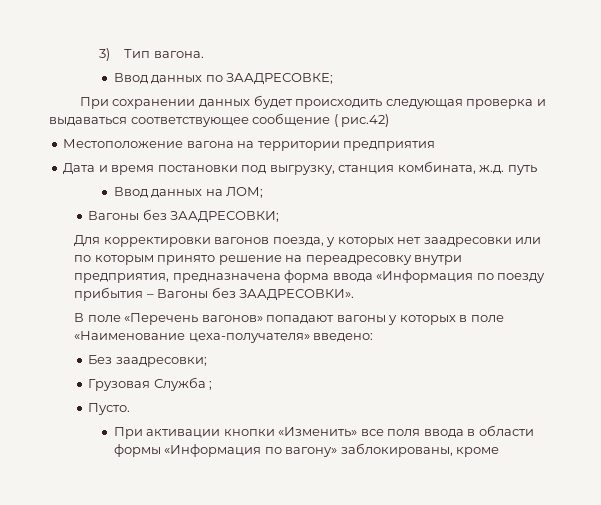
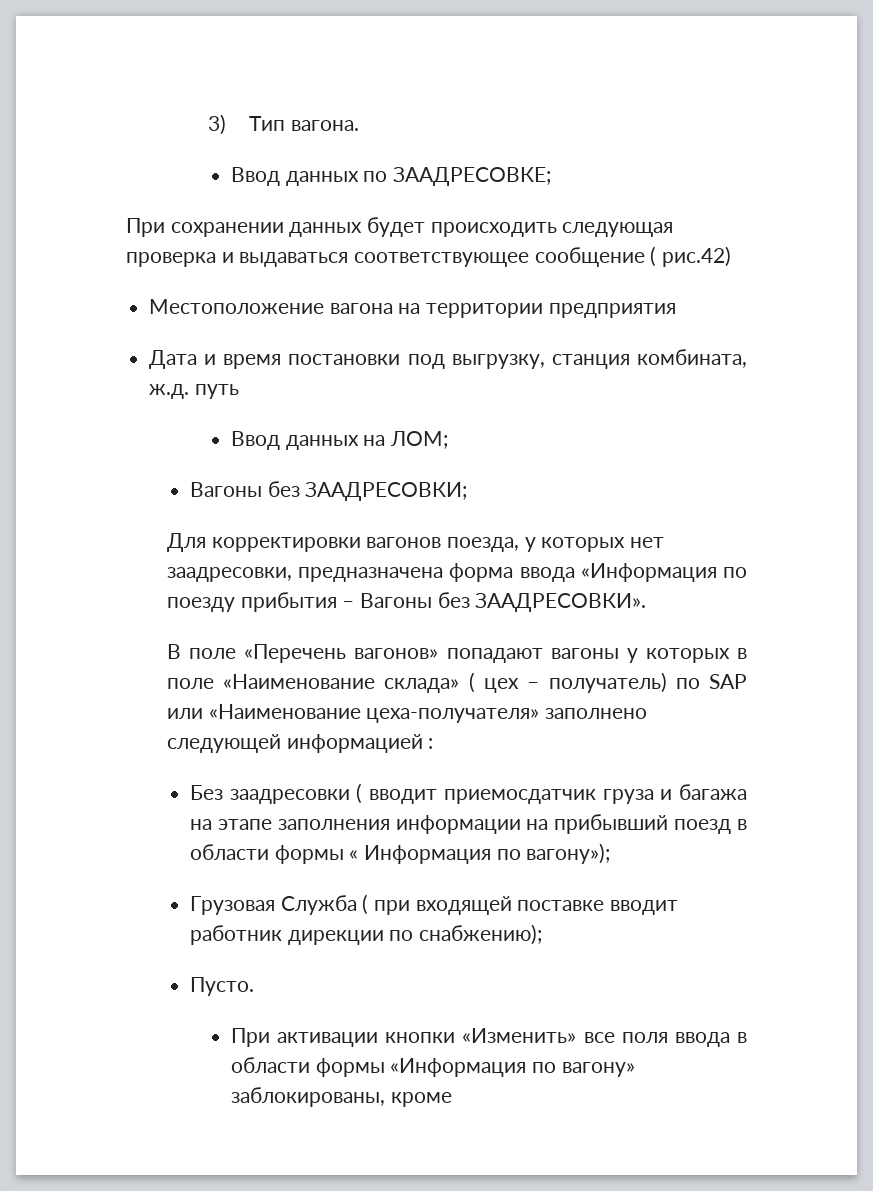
- Для корректировки вагонов поезда, у которых нет заадресовки или по которым принято решение на переадресовку внутри предприятия, предназначена форма ввода «Информация по поезду прибытия – Вагоны без ЗААДРЕСОВКИ».
+ Для корректировки вагонов поезда, у которых нет заадресовки, предназначена форма ввода «Информация по поезду прибытия – Вагоны без ЗААДРЕСОВКИ».
- В поле «Перечень вагонов» попадают вагоны у которых в поле «Наименование цеха-получателя» введено:
- Без заадресовки;
- Грузовая Служба ;
+ В поле «Перечень вагонов» попадают вагоны у которых в поле «Наименование склада» ( цех – получатель) по SAP или «Наименование цеха-получателя» заполнено следующей информацией :
+ Без заадресовки ( вводит приемосдатчик груза и багажа на этапе заполнения информации на прибывший поезд в области формы « Информация по вагону»);
+ Грузовая Служба ( при входящей поставке вводит работник дирекции по снабжению);

